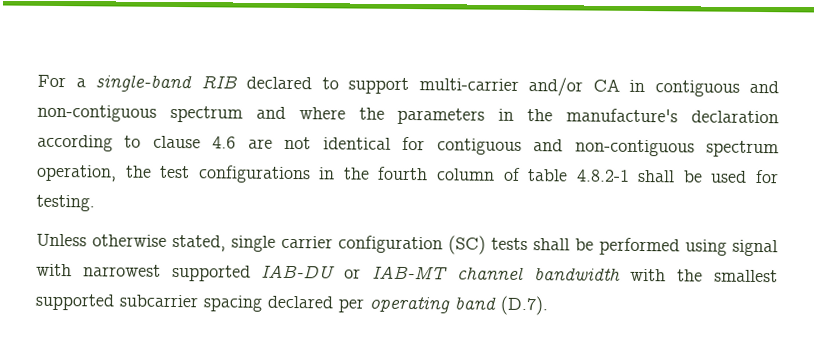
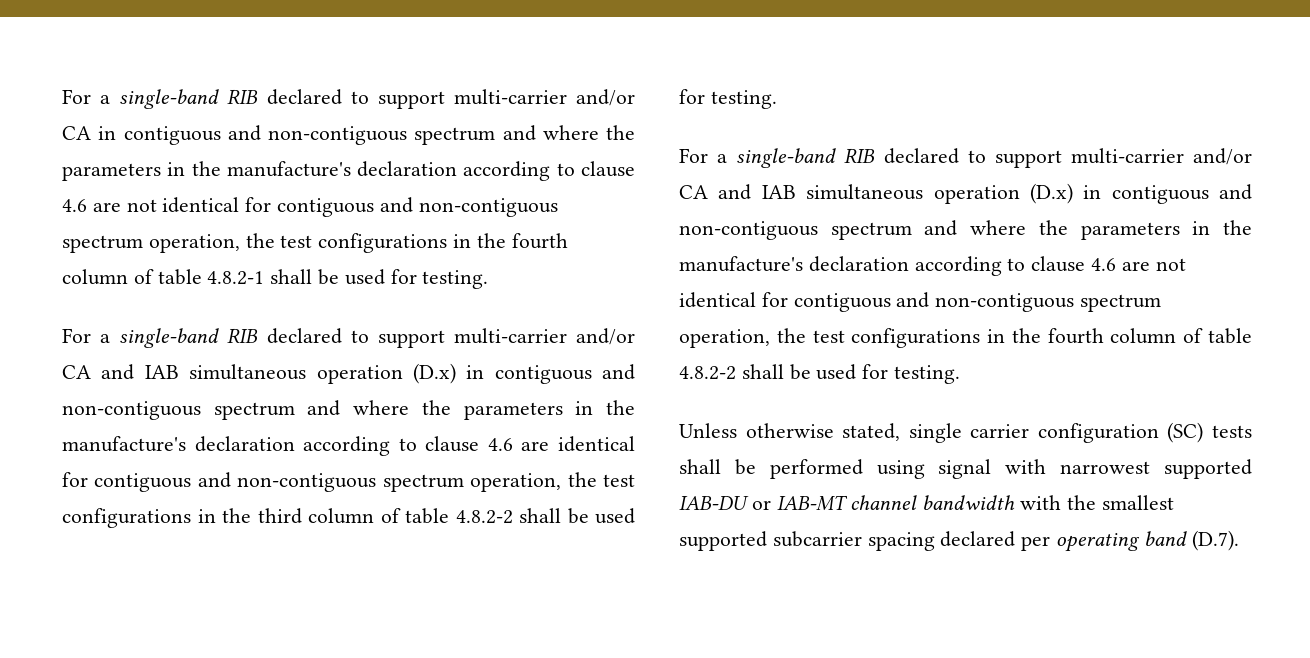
+ For a single-band RIB declared to support multi-carrier and/or CA and IAB simultaneous operation (D.x) in contiguous and non-contiguous spectrum and where the parameters in the manufacture's declaration according to clause 4.6 are identical for contiguous and non-contiguous spectrum operation, the test configurations in the third column of table 4.8.2-2 shall be used for testing.
+ For a single-band RIB declared to support multi-carrier and/or CA and IAB simultaneous operation (D.x) in contiguous and non-contiguous spectrum and where the parameters in the manufacture's declaration according to clause 4.6 are not identical for contiguous and non-contiguous spectrum operation, the test configurations in the fourth column of table 4.8.2-2 shall be used for testing.

